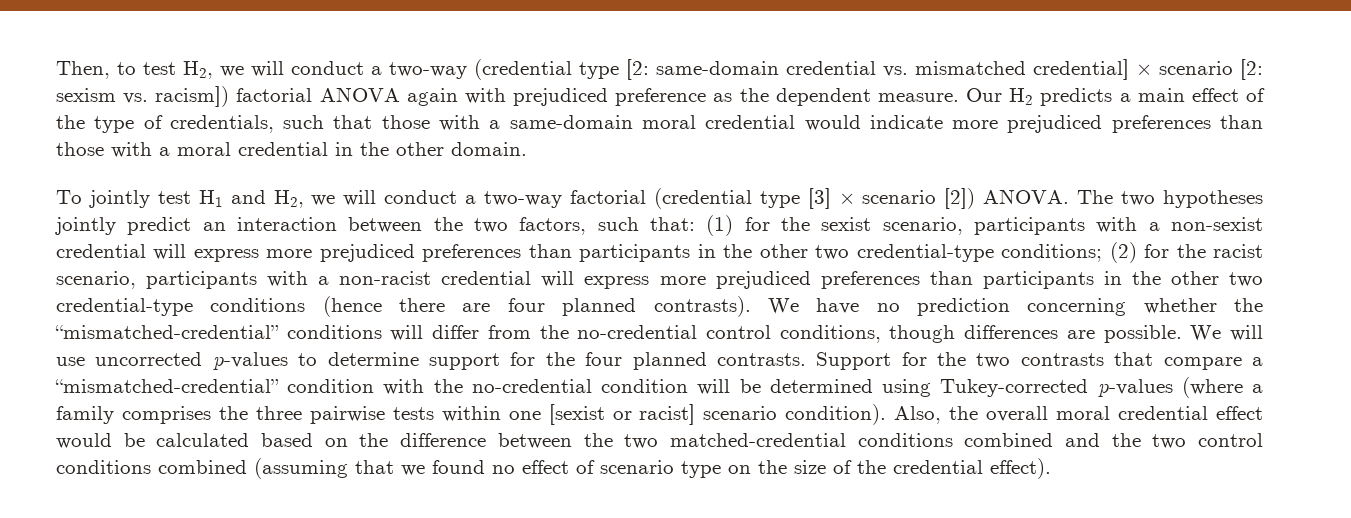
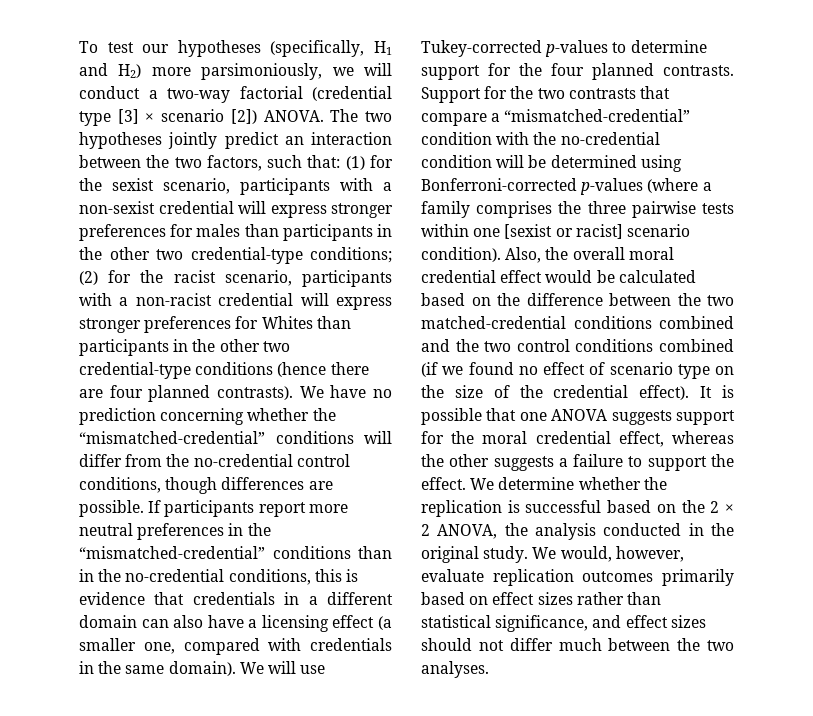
- Then, to test H2, we will conduct a two-way (credential type [2: same-domain credential vs. mismatched credential] × scenario [2: sexism vs. racism]) factorial ANOVA again with prejudiced preference as the dependent measure. Our H2 predicts a main effect of the type of credentials, such that those with a same-domain moral credential would indicate more prejudiced preferences than those with a moral credential in the other domain.
- To jointly test H1 and H2, we will conduct a two-way factorial (credential type [3] × scenario [2]) ANOVA.
+ To test our hypotheses (specifically, H1 and H2) more parsimoniously, we will conduct a two-way factorial (credential type [3] × scenario [2]) ANOVA.
- The two hypotheses jointly predict an interaction between the two factors, such that: (1) for the sexist scenario, participants with a non-sexist credential will express more prejudiced preferences than participants in the other two credential-type conditions; (2) for the racist scenario, participants with a non-racist credential will express more prejudiced preferences than participants in the other two credential-type conditions (hence there are four planned contrasts).
+ The two hypotheses jointly predict an interaction between the two factors, such that: (1) for the sexist scenario, participants with a non-sexist credential will express stronger preferences for males than participants in the other two credential-type conditions; (2) for the racist scenario, participants with a non-racist credential will express stronger preferences for Whites than participants in the other two credential-type conditions (hence there are four planned contrasts).
+ If participants report more neutral preferences in the “mismatched-credential” conditions than in the no-credential conditions, this is evidence that credentials in a different domain can also have a licensing effect (a smaller one, compared with credentials in the same domain).
- We will use uncorrected p-values to determine support for the four planned contrasts.
+ We will use Tukey-corrected p-values to determine support for the four planned contrasts.
- Support for the two contrasts that compare a “mismatched-credential” condition with the no-credential condition will be determined using Tukey-corrected p-values (where a family comprises the three pairwise tests within one [sexist or racist] scenario condition).
+ Support for the two contrasts that compare a “mismatched-credential” condition with the no-credential condition will be determined using Bonferroni-corrected p-values (where a family comprises the three pairwise tests within one [sexist or racist] scenario condition).
- Also, the overall moral credential effect would be calculated based on the difference between the two matched-credential conditions combined and the two control conditions combined (assuming that we found no effect of scenario type on the size of the credential effect).
+ Also, the overall moral credential effect would be calculated based on the difference between the two matched-credential conditions combined and the two control conditions combined (if we found no effect of scenario type on the size of the credential effect).
+ It is possible that one ANOVA suggests support for the moral credential effect, whereas the other suggests a failure to support the effect. We determine whether the replication is successful based on the 2 × 2 ANOVA, the analysis conducted in the original study. We would, however, evaluate replication outcomes primarily based on effect sizes rather than statistical significance, and effect sizes should not differ much between the two analyses.

